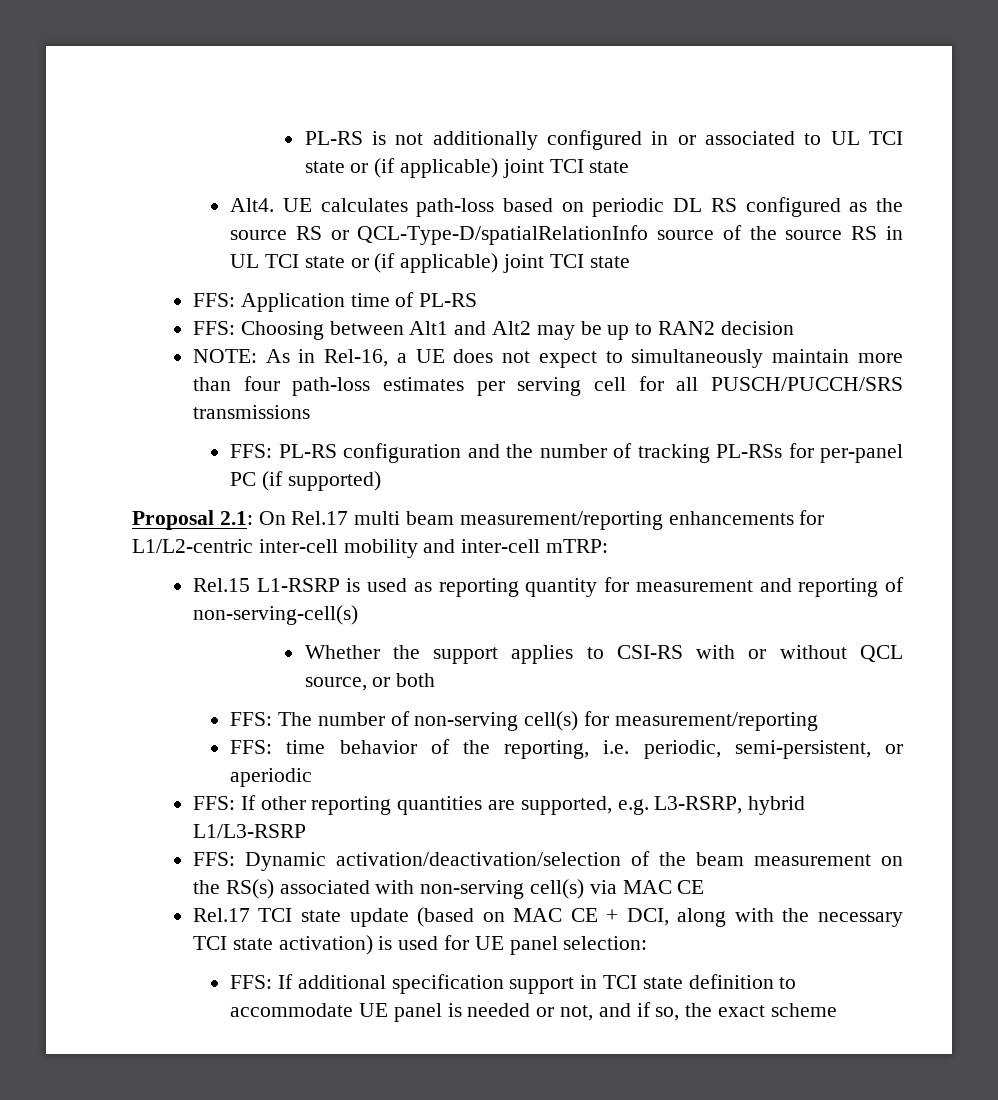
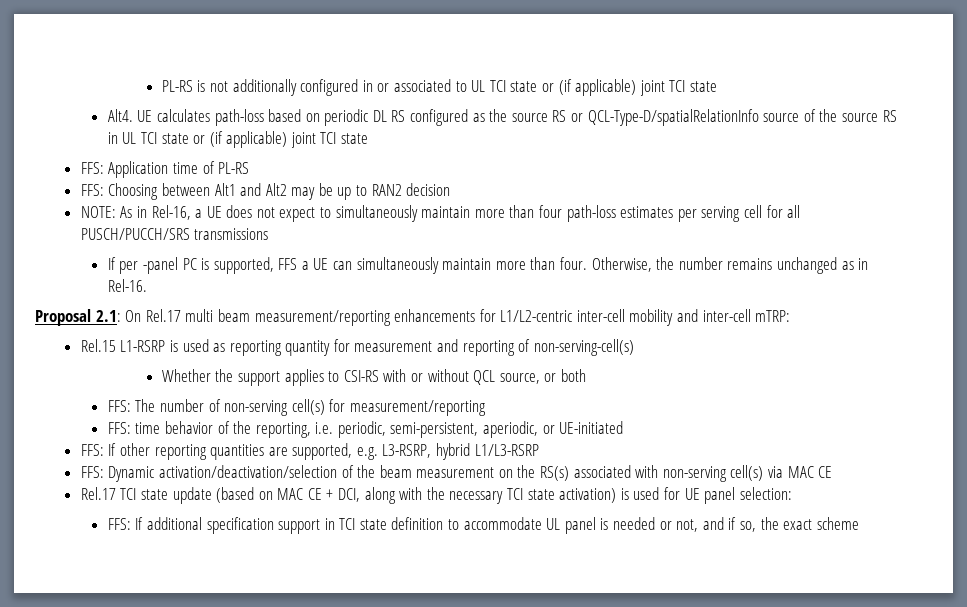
- FFS: PL-RS configuration and the number of tracking PL-RSs for per-panel PC (if supported)
+ If per -panel PC is supported, FFS a UE can simultaneously maintain more than four. Otherwise, the number remains unchanged as in Rel-16.
- FFS: time behavior of the reporting, i.e. periodic, semi-persistent, or aperiodic
+ FFS: time behavior of the reporting, i.e. periodic, semi-persistent, aperiodic, or UE-initiated
- FFS: If additional specification support in TCI state definition to accommodate UE panel is needed or not, and if so, the exact scheme
+ FFS: If additional specification support in TCI state definition to accommodate UL panel is needed or not, and if so, the exact scheme

